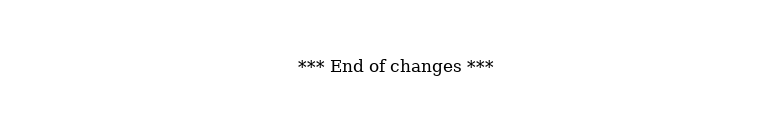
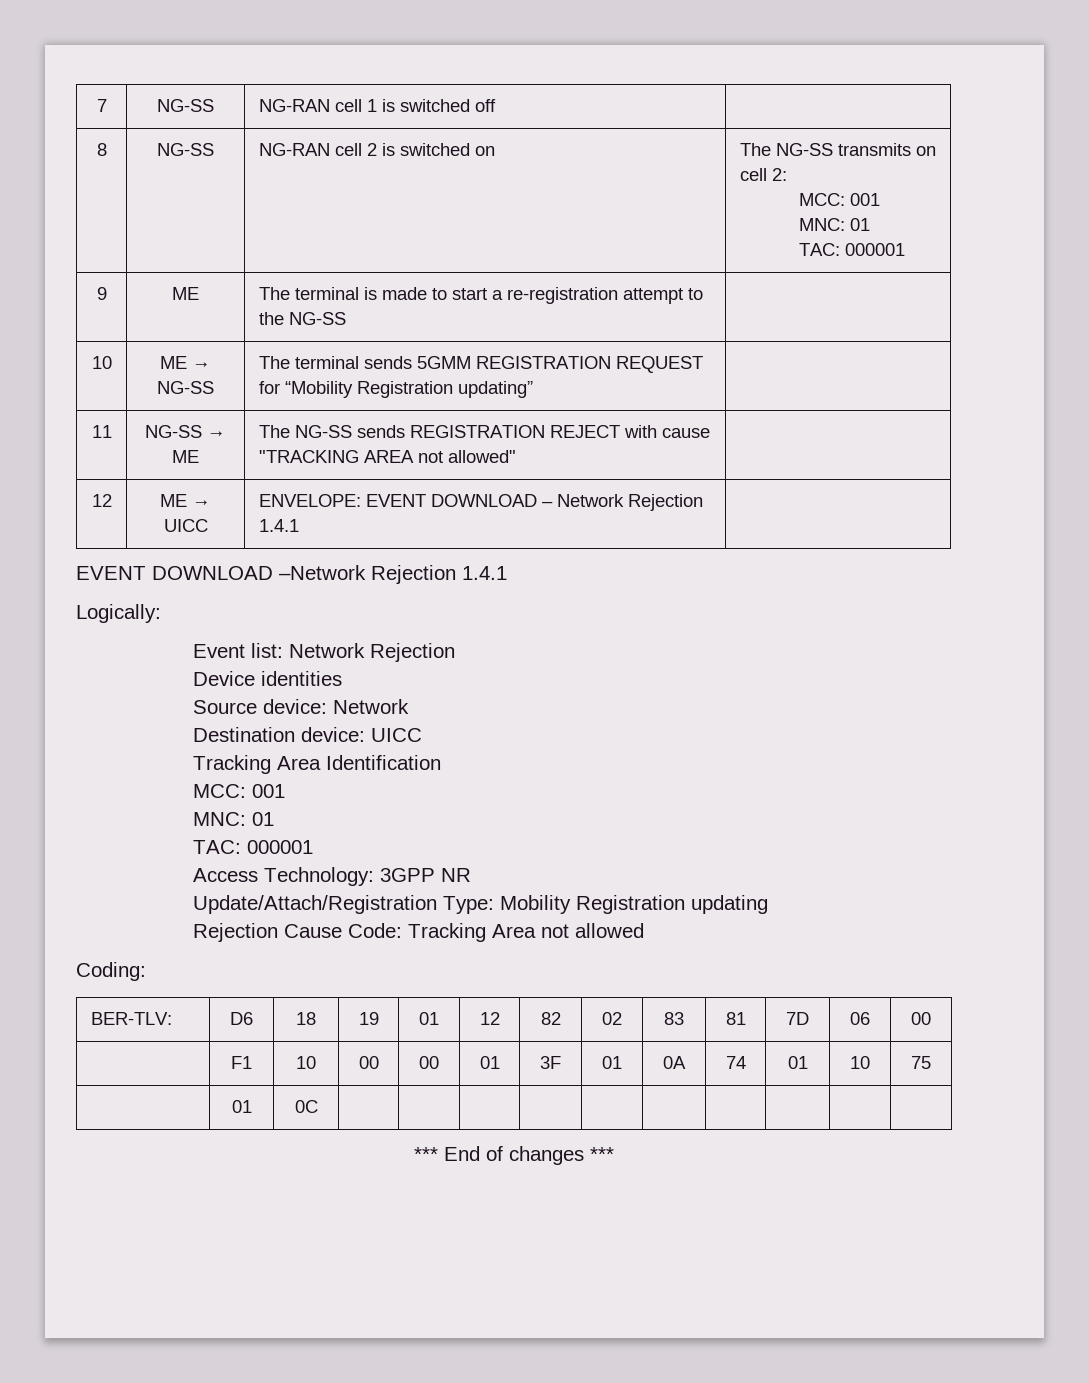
+ 7 | NG-SS | NG-RAN cell 1 is switched off |
+ 8 | NG-SS | NG-RAN cell 2 is switched on | The NG-SS transmits on cell 2:
+ MCC: 001
+ MNC: 01
+ TAC: 000001
+ 9 | ME | The terminal is made to start a re-registration attempt to the NG-SS |
+ 10 | ME → NG-SS | The terminal sends 5GMM REGISTRATION REQUEST for “Mobility Registration updating” |
+ 11 | NG-SS → ME | The NG-SS sends REGISTRATION REJECT with cause "TRACKING AREA not allowed" |
+ 12 | ME → UICC | ENVELOPE: EVENT DOWNLOAD – Network Rejection 1.4.1 |
+ EVENT DOWNLOAD –Network Rejection 1.4.1
+ Logically:
+ Event list: Network Rejection
+ Device identities
+ Source device: Network
+ Destination device: UICC
+ Tracking Area Identification
+ MCC: 001
+ MNC: 01
+ TAC: 000001
+ Access Technology: 3GPP NR
+ Update/Attach/Registration Type: Mobility Registration updating
+ Rejection Cause Code: Tracking Area not allowed
+ Coding:
+ BER-TLV: | D6 | 18 | 19 | 01 | 12 | 82 | 02 | 83 | 81 | 7D | 06 | 00
+ | F1 | 10 | 00 | 00 | 01 | 3F | 01 | 0A | 74 | 01 | 10 | 75
+ | 01 | 0C | | | | | | | | | |

